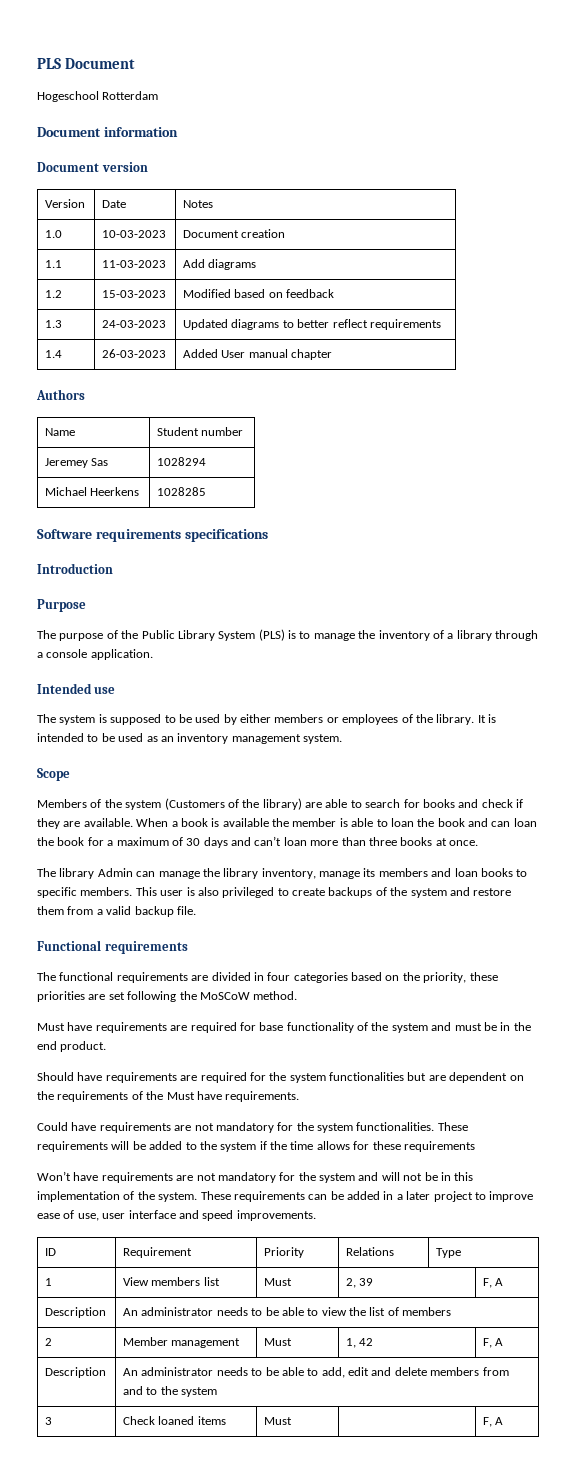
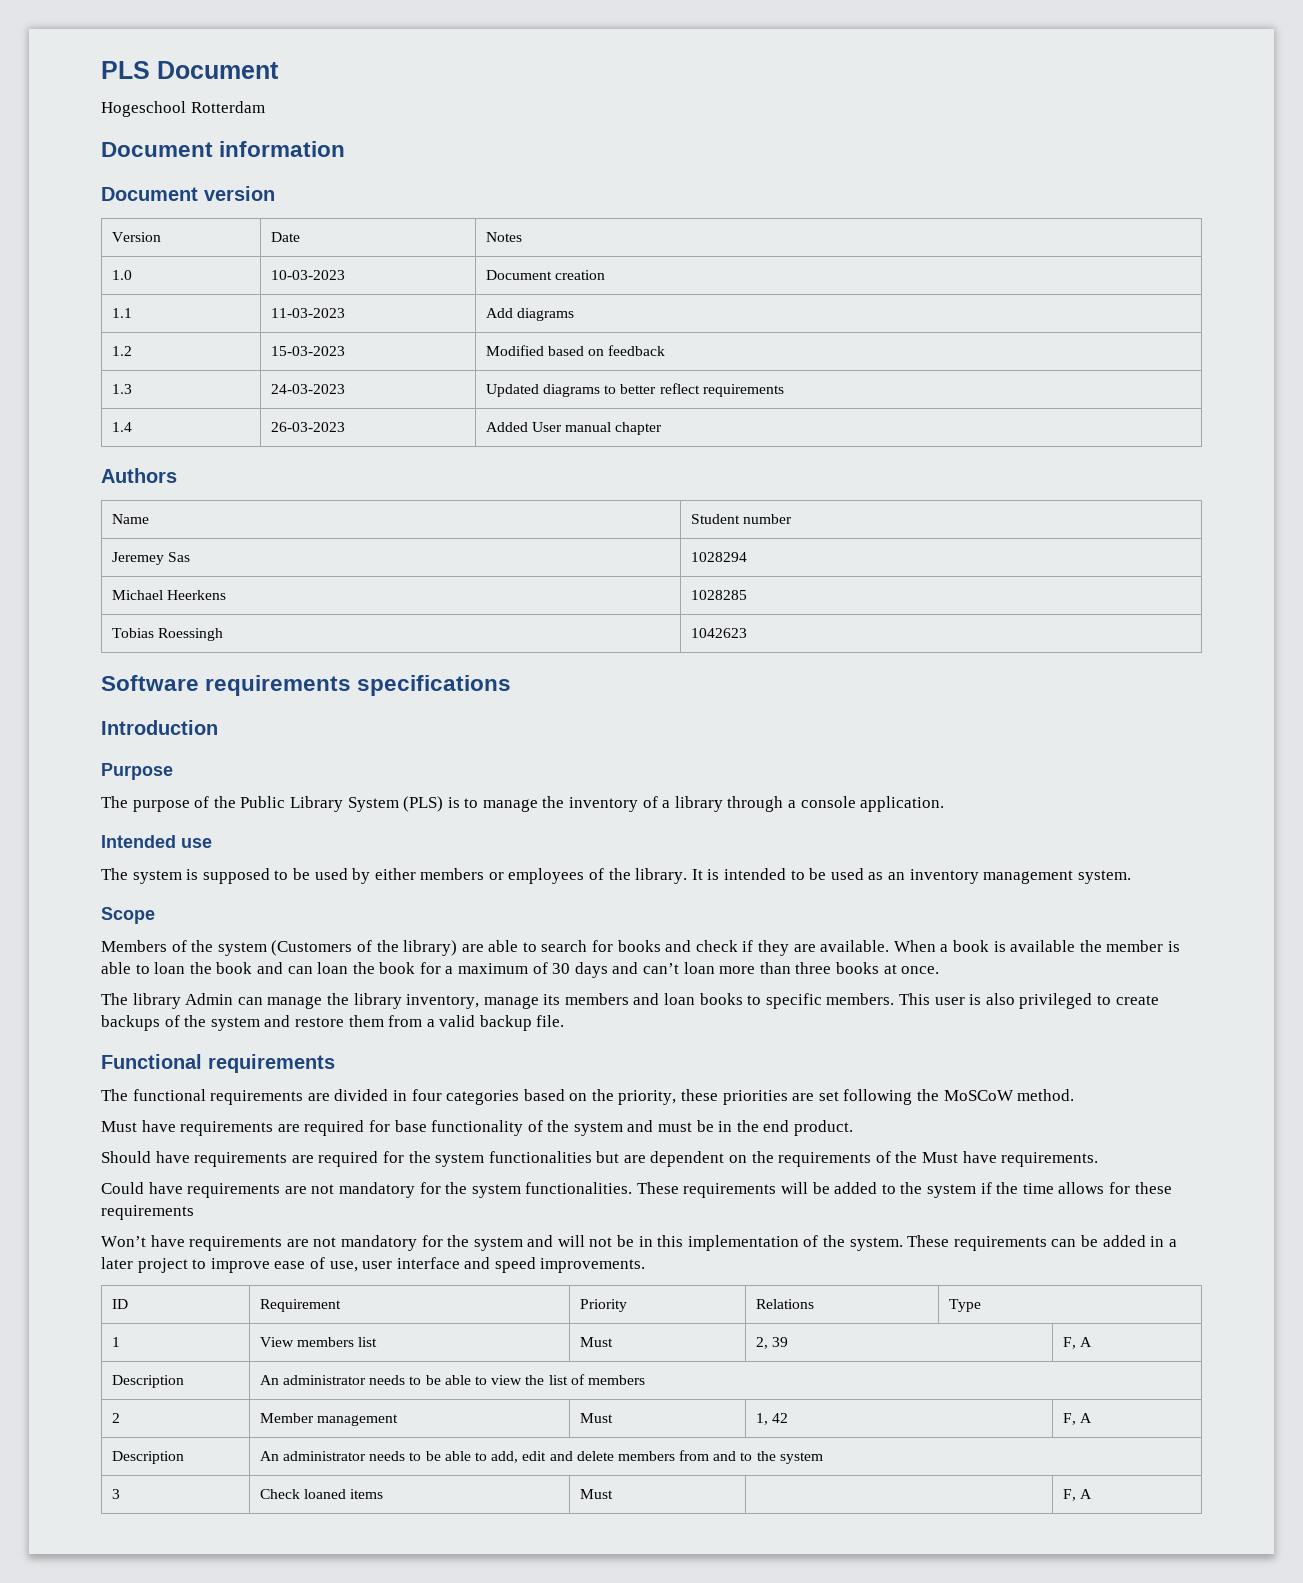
+ Tobias Roessingh | 1042623

